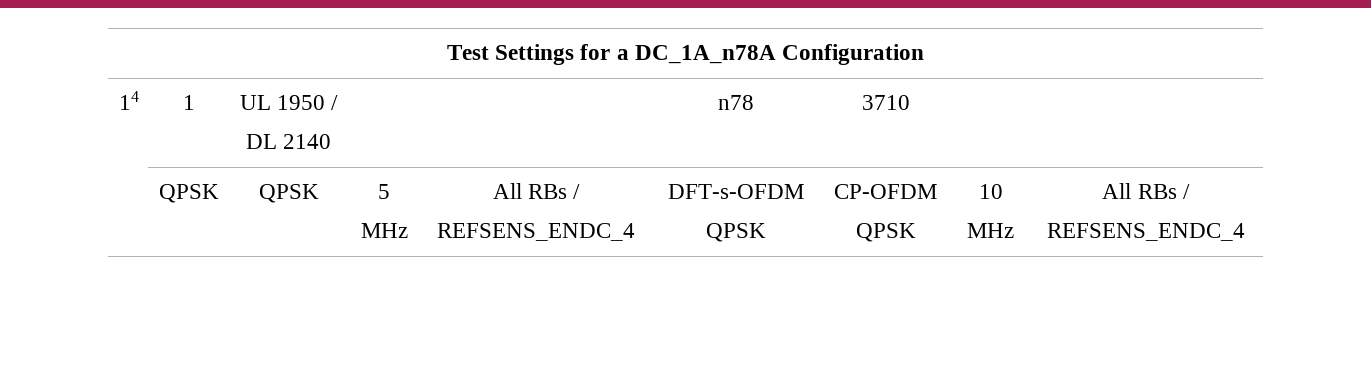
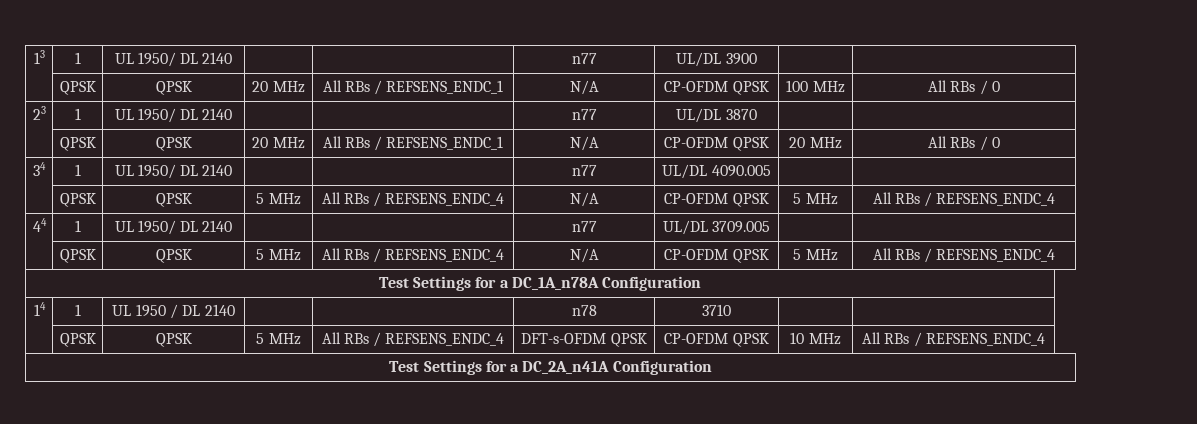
+ 13 | 1 | UL 1950/ DL 2140 | | | n77 | UL/DL 3900 | |
+ | QPSK | QPSK | 20 MHz | All RBs / REFSENS_ENDC_1 | N/A | CP-OFDM QPSK | 100 MHz | All RBs / 0
+ 23 | 1 | UL 1950/ DL 2140 | | | n77 | UL/DL 3870 | |
+ | QPSK | QPSK | 20 MHz | All RBs / REFSENS_ENDC_1 | N/A | CP-OFDM QPSK | 20 MHz | All RBs / 0
+ 34 | 1 | UL 1950/ DL 2140 | | | n77 | UL/DL 4090.005 | |
+ | QPSK | QPSK | 5 MHz | All RBs / REFSENS_ENDC_4 | N/A | CP-OFDM QPSK | 5 MHz | All RBs / REFSENS_ENDC_4
+ 44 | 1 | UL 1950/ DL 2140 | | | n77 | UL/DL 3709.005 | |
+ | QPSK | QPSK | 5 MHz | All RBs / REFSENS_ENDC_4 | N/A | CP-OFDM QPSK | 5 MHz | All RBs / REFSENS_ENDC_4
+ Test Settings for a DC_2A_n41A Configuration

